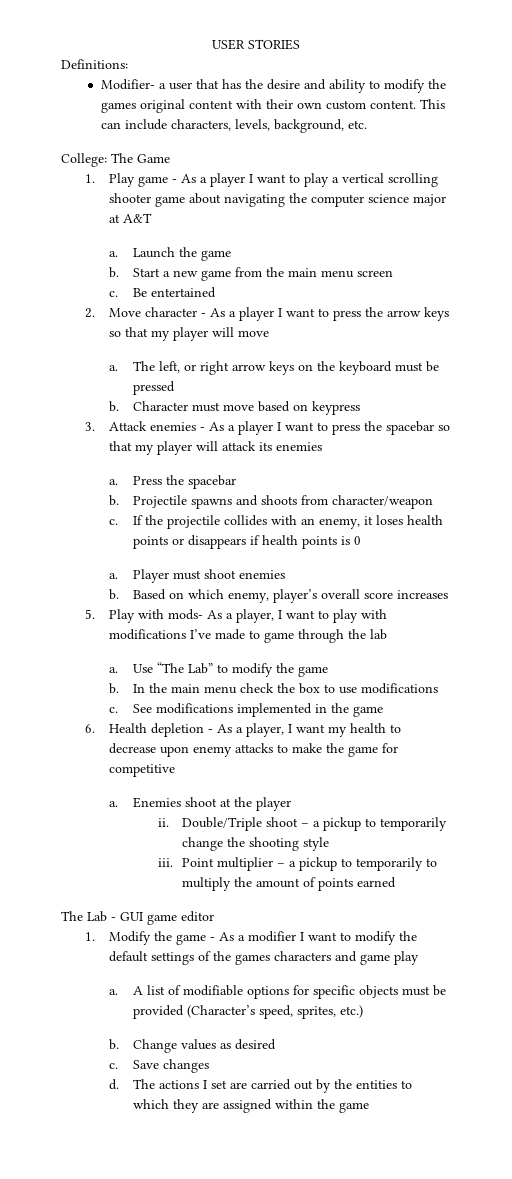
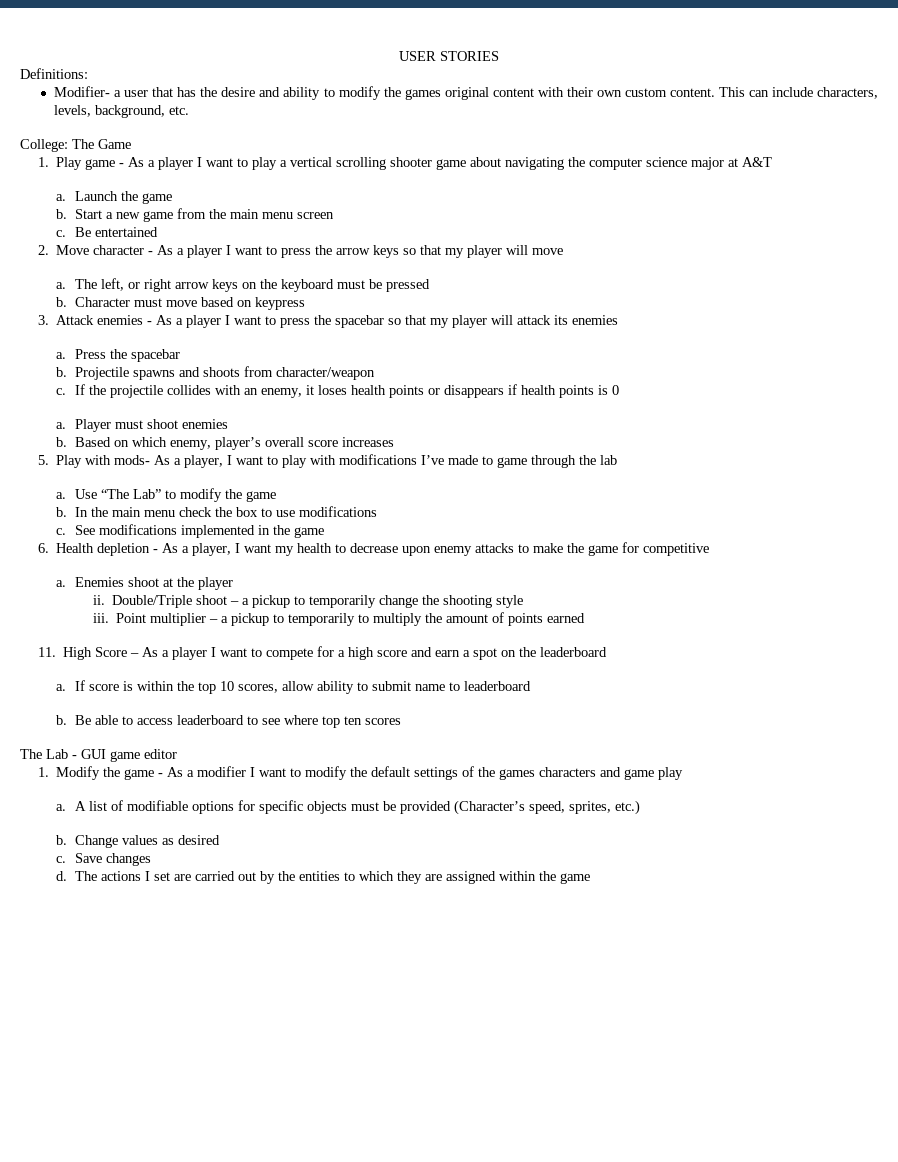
+ 11. High Score – As a player I want to compete for a high score and earn a spot on the leaderboard
+ a. If score is within the top 10 scores, allow ability to submit name to leaderboard
+ b. Be able to access leaderboard to see where top ten scores

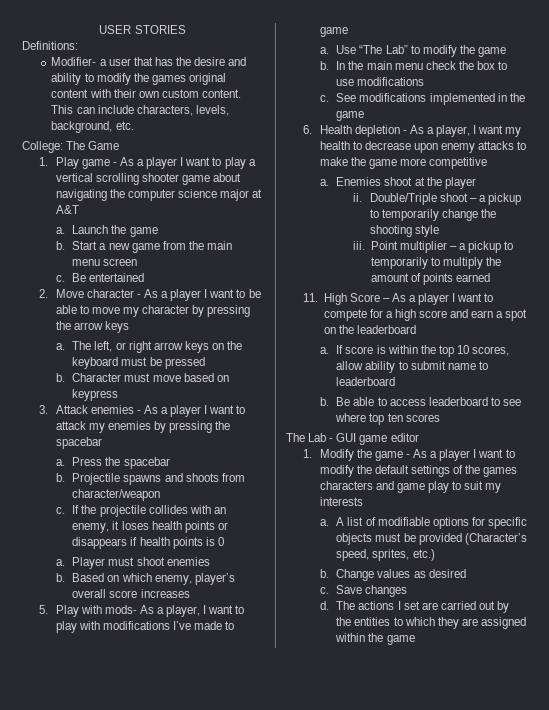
- 2. Move character - As a player I want to press the arrow keys so that my player will move
+ 2. Move character - As a player I want to be able to move my character by pressing the arrow keys
- 3. Attack enemies - As a player I want to press the spacebar so that my player will attack its enemies
+ 3. Attack enemies - As a player I want to attack my enemies by pressing the spacebar
- 5. Play with mods- As a player, I want to play with modifications I’ve made to game through the lab
+ 5. Play with mods- As a player, I want to play with modifications I’ve made to game
- 6. Health depletion - As a player, I want my health to decrease upon enemy attacks to make the game for competitive
+ 6. Health depletion - As a player, I want my health to decrease upon enemy attacks to make the game more competitive
- 1. Modify the game - As a modifier I want to modify the default settings of the games characters and game play
+ 1. Modify the game - As a player I want to modify the default settings of the games characters and game play to suit my interests

